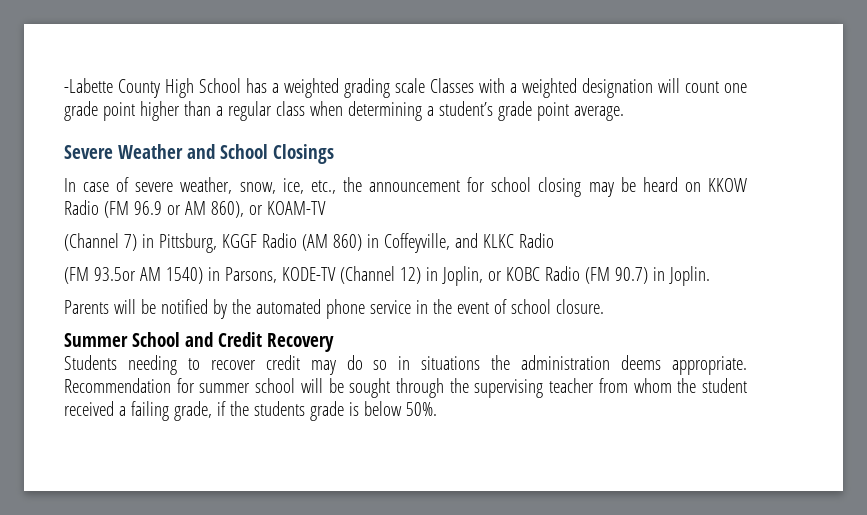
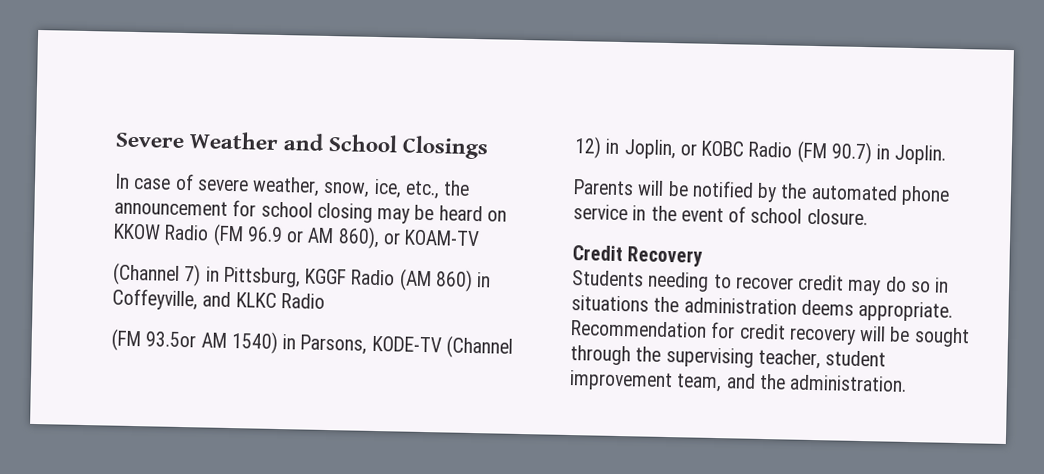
- -Labette County High School has a weighted grading scale Classes with a weighted designation will count one grade point higher than a regular class when determining a student’s grade point average.
- Summer School and Credit Recovery
+ Credit Recovery
- Recommendation for summer school will be sought through the supervising teacher from whom the student received a failing grade, if the students grade is below 50%.
+ Recommendation for credit recovery will be sought through the supervising teacher, student improvement team, and the administration.

